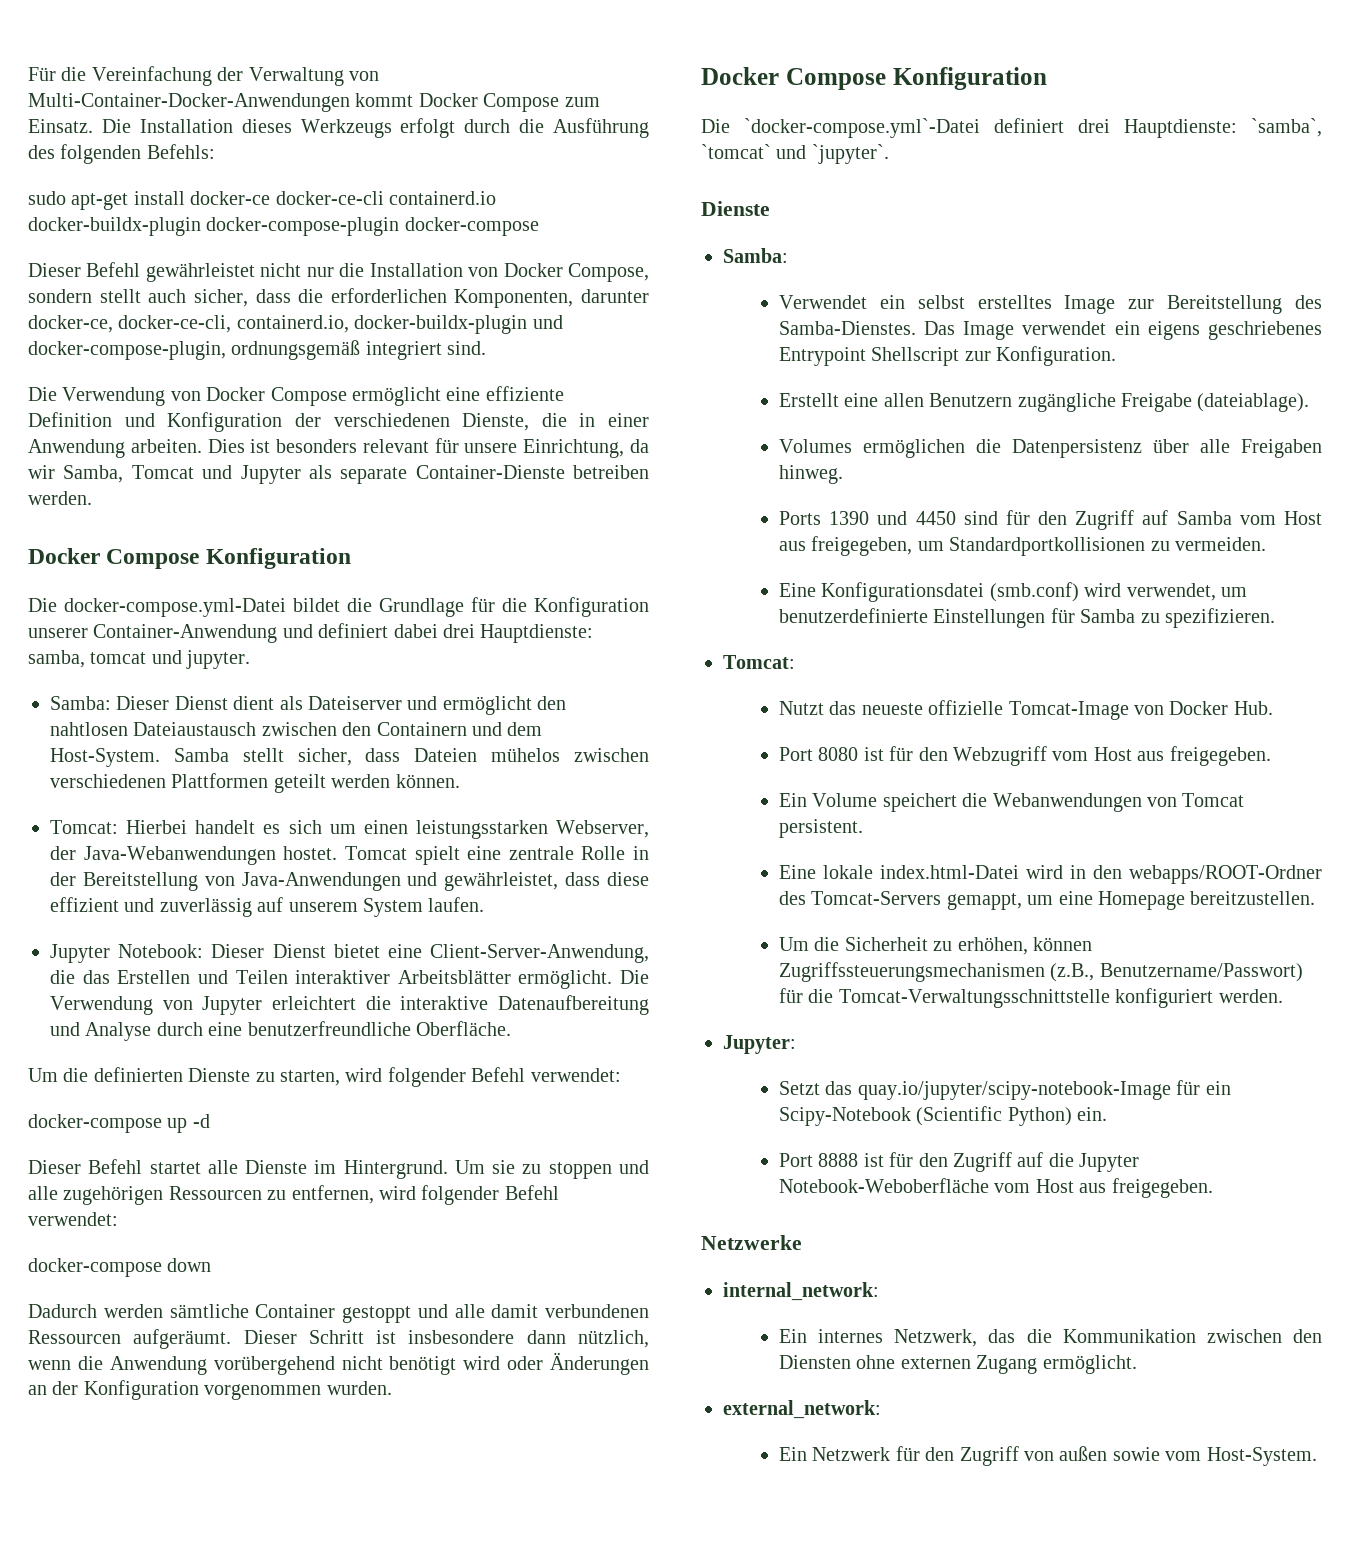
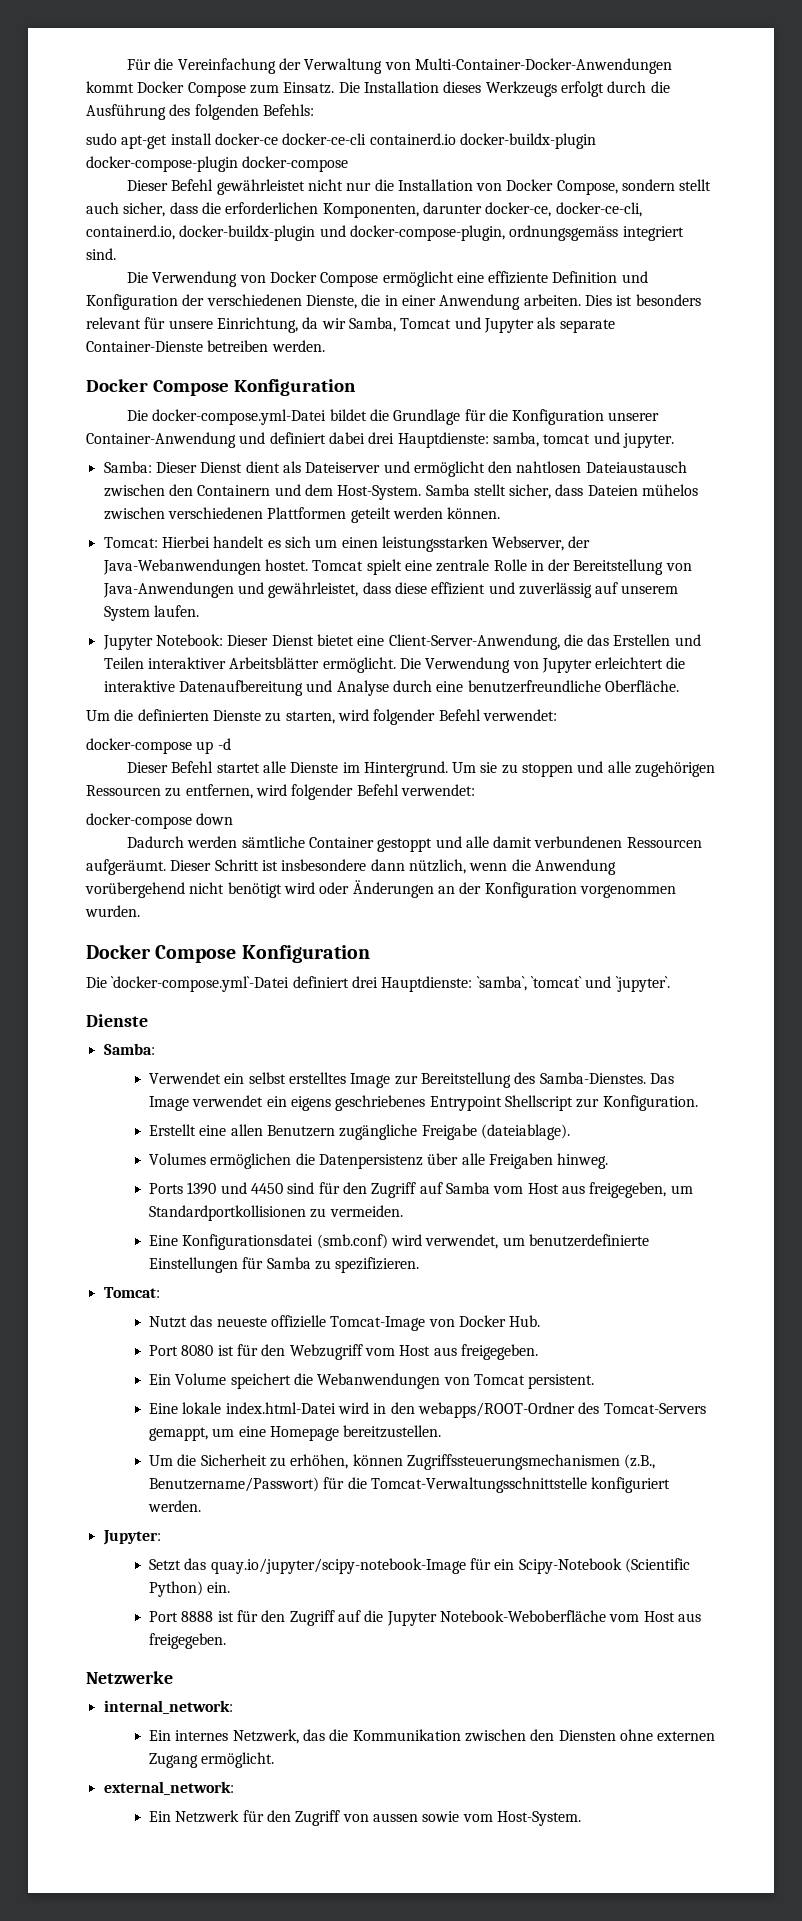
- Dieser Befehl gewährleistet nicht nur die Installation von Docker Compose, sondern stellt auch sicher, dass die erforderlichen Komponenten, darunter docker-ce, docker-ce-cli, containerd.io, docker-buildx-plugin und docker-compose-plugin, ordnungsgemäß integriert sind.
+ Dieser Befehl gewährleistet nicht nur die Installation von Docker Compose, sondern stellt auch sicher, dass die erforderlichen Komponenten, darunter docker-ce, docker-ce-cli, containerd.io, docker-buildx-plugin und docker-compose-plugin, ordnungsgemäss integriert sind.
- Ein Netzwerk für den Zugriff von außen sowie vom Host-System.
+ Ein Netzwerk für den Zugriff von aussen sowie vom Host-System.

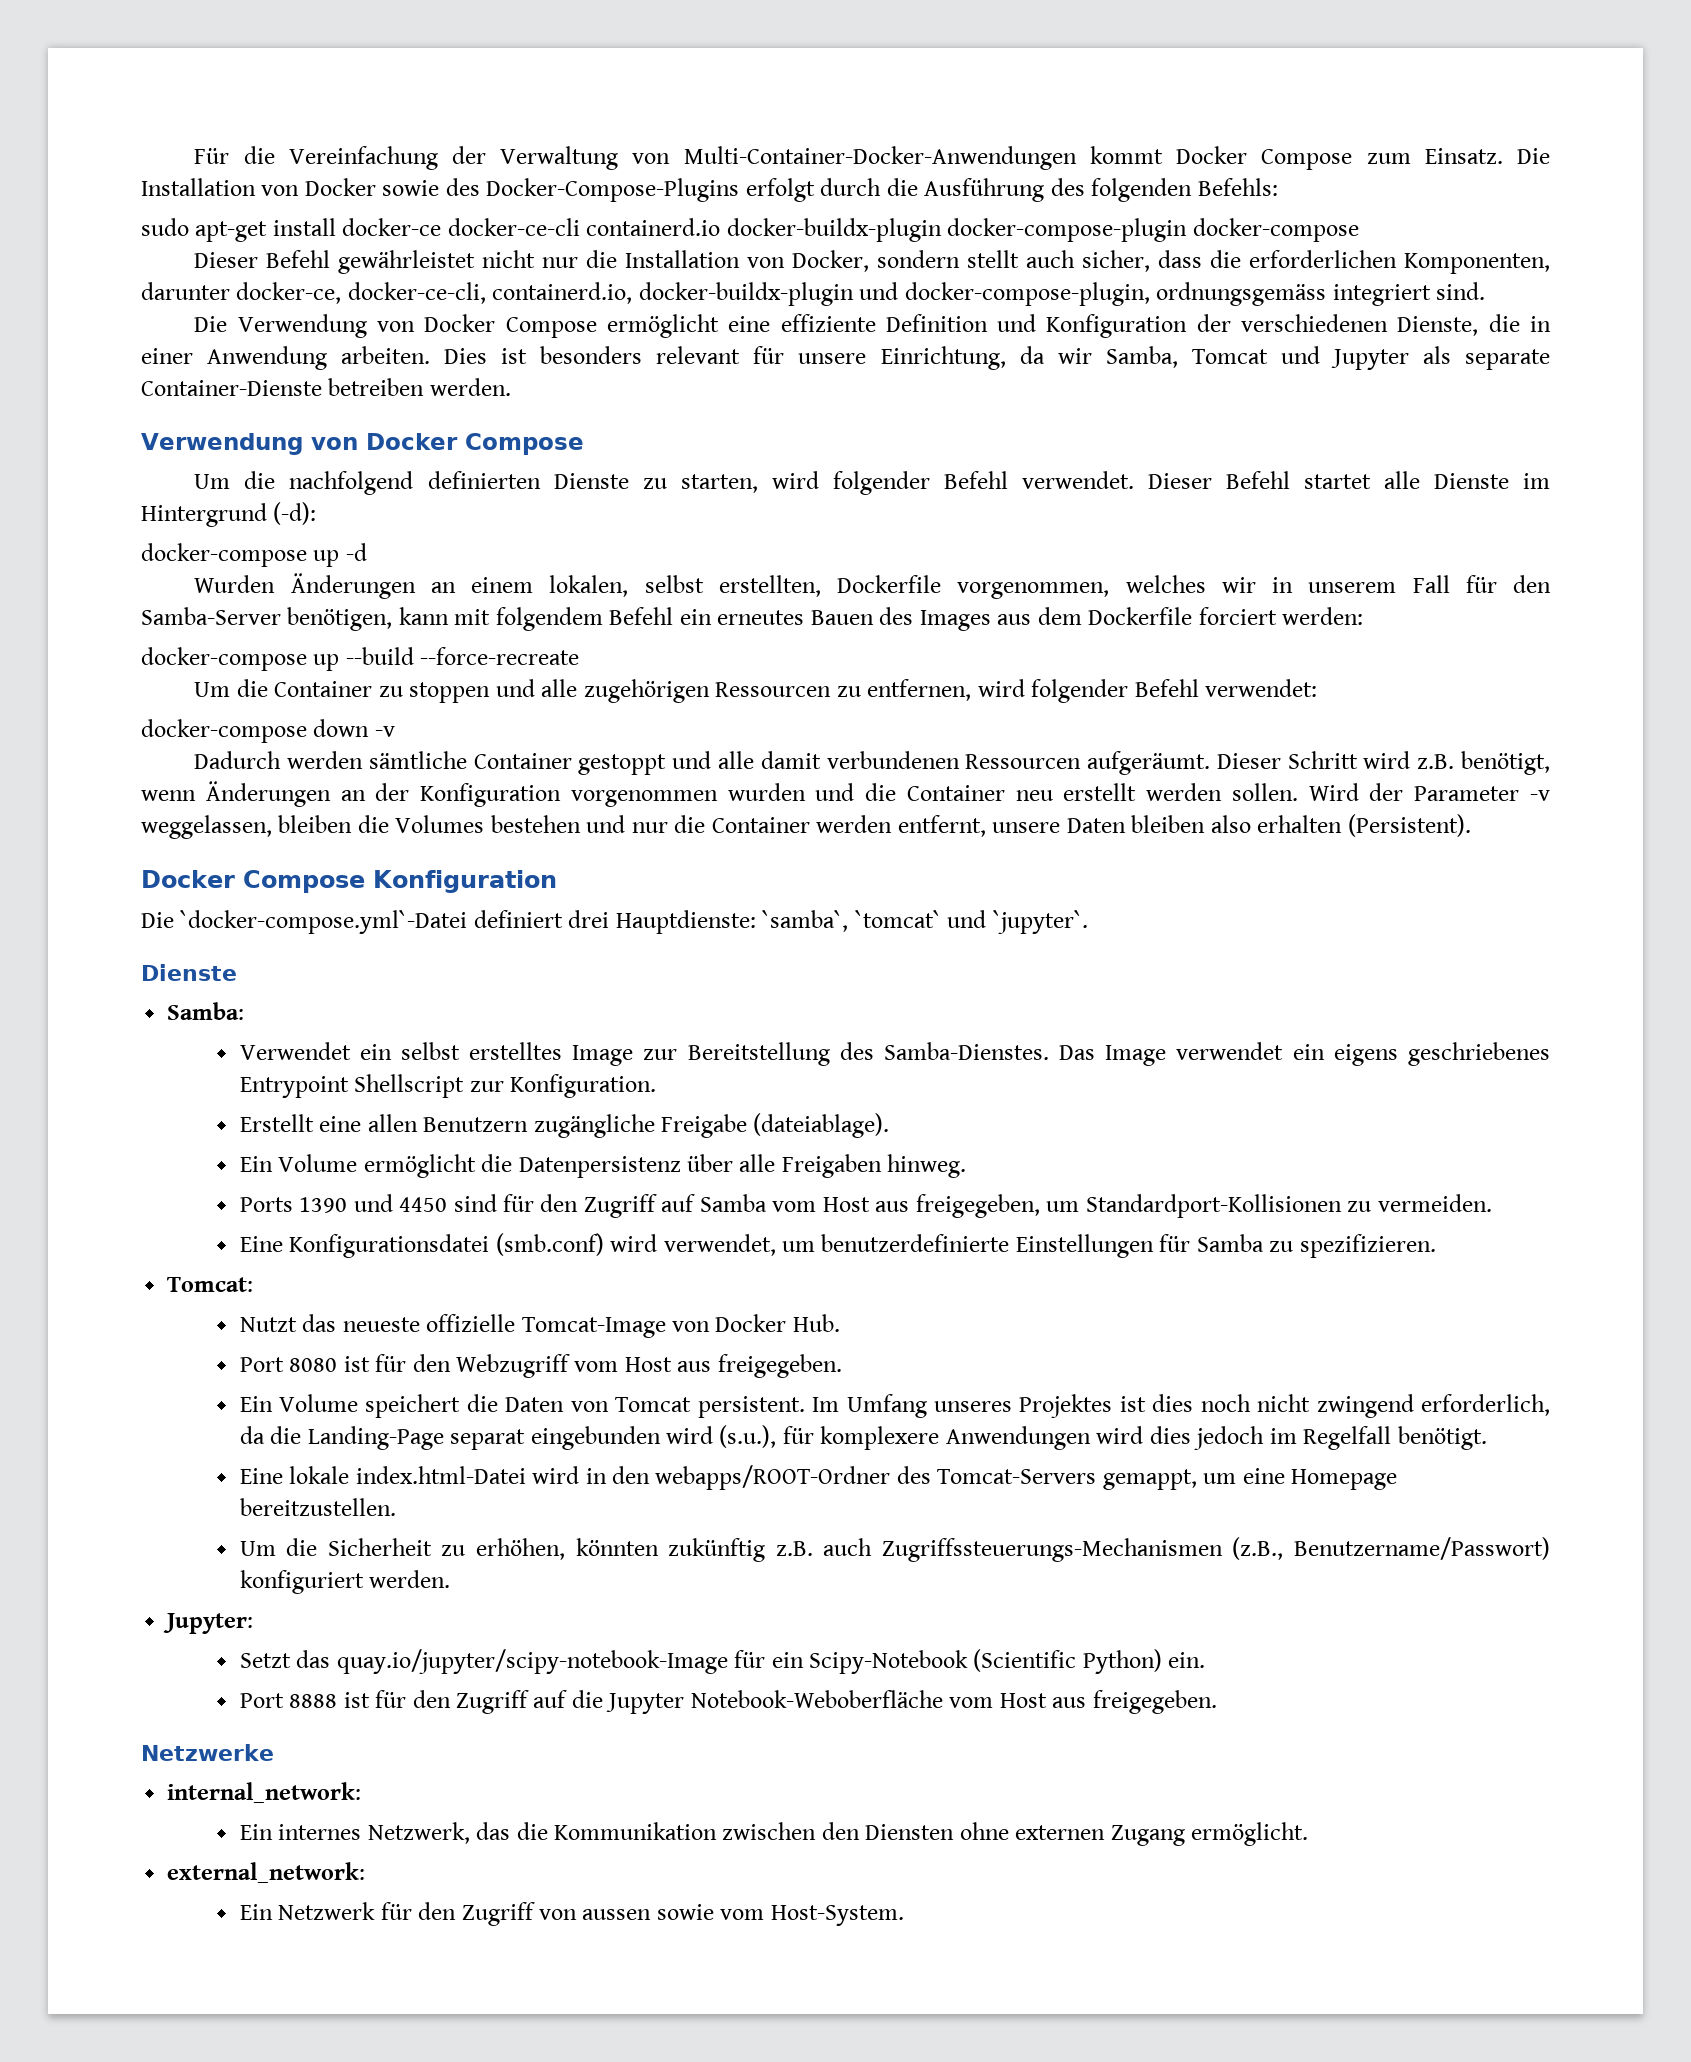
- Die Installation dieses Werkzeugs erfolgt durch die Ausführung des folgenden Befehls:
+ Die Installation von Docker sowie des Docker-Compose-Plugins erfolgt durch die Ausführung des folgenden Befehls:
- Dieser Befehl gewährleistet nicht nur die Installation von Docker Compose, sondern stellt auch sicher, dass die erforderlichen Komponenten, darunter docker-ce, docker-ce-cli, containerd.io, docker-buildx-plugin und docker-compose-plugin, ordnungsgemäss integriert sind.
+ Dieser Befehl gewährleistet nicht nur die Installation von Docker, sondern stellt auch sicher, dass die erforderlichen Komponenten, darunter docker-ce, docker-ce-cli, containerd.io, docker-buildx-plugin und docker-compose-plugin, ordnungsgemäss integriert sind.
  Dies ist besonders relevant für unsere Einrichtung, da wir Samba, Tomcat und Jupyter als separate Container-Dienste betreiben werden.
- Docker Compose Konfiguration
- Die docker-compose.yml-Datei bildet die Grundlage für die Konfiguration unserer Container-Anwendung und definiert dabei drei Hauptdienste: samba, tomcat und jupyter.
- Samba: Dieser Dienst dient als Dateiserver und ermöglicht den nahtlosen Dateiaustausch zwischen den Containern und dem Host-System. Samba stellt sicher, dass Dateien mühelos zwischen verschiedenen Plattformen geteilt werden können.
- Tomcat: Hierbei handelt es sich um einen leistungsstarken Webserver, der Java-Webanwendungen hostet. Tomcat spielt eine zentrale Rolle in der Bereitstellung von Java-Anwendungen und gewährleistet, dass diese effizient und zuverlässig auf unserem System laufen.
- Jupyter Notebook: Dieser Dienst bietet eine Client-Server-Anwendung, die das Erstellen und Teilen interaktiver Arbeitsblätter ermöglicht. Die Verwendung von Jupyter erleichtert die interaktive Datenaufbereitung und Analyse durch eine benutzerfreundliche Oberfläche.
- Um die definierten Dienste zu starten, wird folgender Befehl verwendet:
+ Verwendung von Docker Compose
+ Um die nachfolgend definierten Dienste zu starten, wird folgender Befehl verwendet. Dieser Befehl startet alle Dienste im Hintergrund (-d):
  docker-compose up -d
- Dieser Befehl startet alle Dienste im Hintergrund. Um sie zu stoppen und alle zugehörigen Ressourcen zu entfernen, wird folgender Befehl verwendet:
+ Wurden Änderungen an einem lokalen, selbst erstellten, Dockerfile vorgenommen, welches wir in unserem Fall für den Samba-Server benötigen, kann mit folgendem Befehl ein erneutes Bauen des Images aus dem Dockerfile forciert werden:
+ docker-compose up --build --force-recreate
+ Um die Container zu stoppen und alle zugehörigen Ressourcen zu entfernen, wird folgender Befehl verwendet:
- docker-compose down
+ docker-compose down -v
- Dieser Schritt ist insbesondere dann nützlich, wenn die Anwendung vorübergehend nicht benötigt wird oder Änderungen an der Konfiguration vorgenommen wurden.
+ Dieser Schritt wird z.B. benötigt, wenn Änderungen an der Konfiguration vorgenommen wurden und die Container neu erstellt werden sollen. Wird der Parameter -v weggelassen, bleiben die Volumes bestehen und nur die Container werden entfernt, unsere Daten bleiben also erhalten (Persistent).
- Volumes ermöglichen die Datenpersistenz über alle Freigaben hinweg.
+ Ein Volume ermöglicht die Datenpersistenz über alle Freigaben hinweg.
- Ports 1390 und 4450 sind für den Zugriff auf Samba vom Host aus freigegeben, um Standardportkollisionen zu vermeiden.
+ Ports 1390 und 4450 sind für den Zugriff auf Samba vom Host aus freigegeben, um Standardport-Kollisionen zu vermeiden.
- Ein Volume speichert die Webanwendungen von Tomcat persistent.
+ Ein Volume speichert die Daten von Tomcat persistent. Im Umfang unseres Projektes ist dies noch nicht zwingend erforderlich, da die Landing-Page separat eingebunden wird (s.u.), für komplexere Anwendungen wird dies jedoch im Regelfall benötigt.
- Um die Sicherheit zu erhöhen, können Zugriffssteuerungsmechanismen (z.B., Benutzername/Passwort) für die Tomcat-Verwaltungsschnittstelle konfiguriert werden.
+ Um die Sicherheit zu erhöhen, könnten zukünftig z.B. auch Zugriffssteuerungs-Mechanismen (z.B., Benutzername/Passwort) konfiguriert werden.

